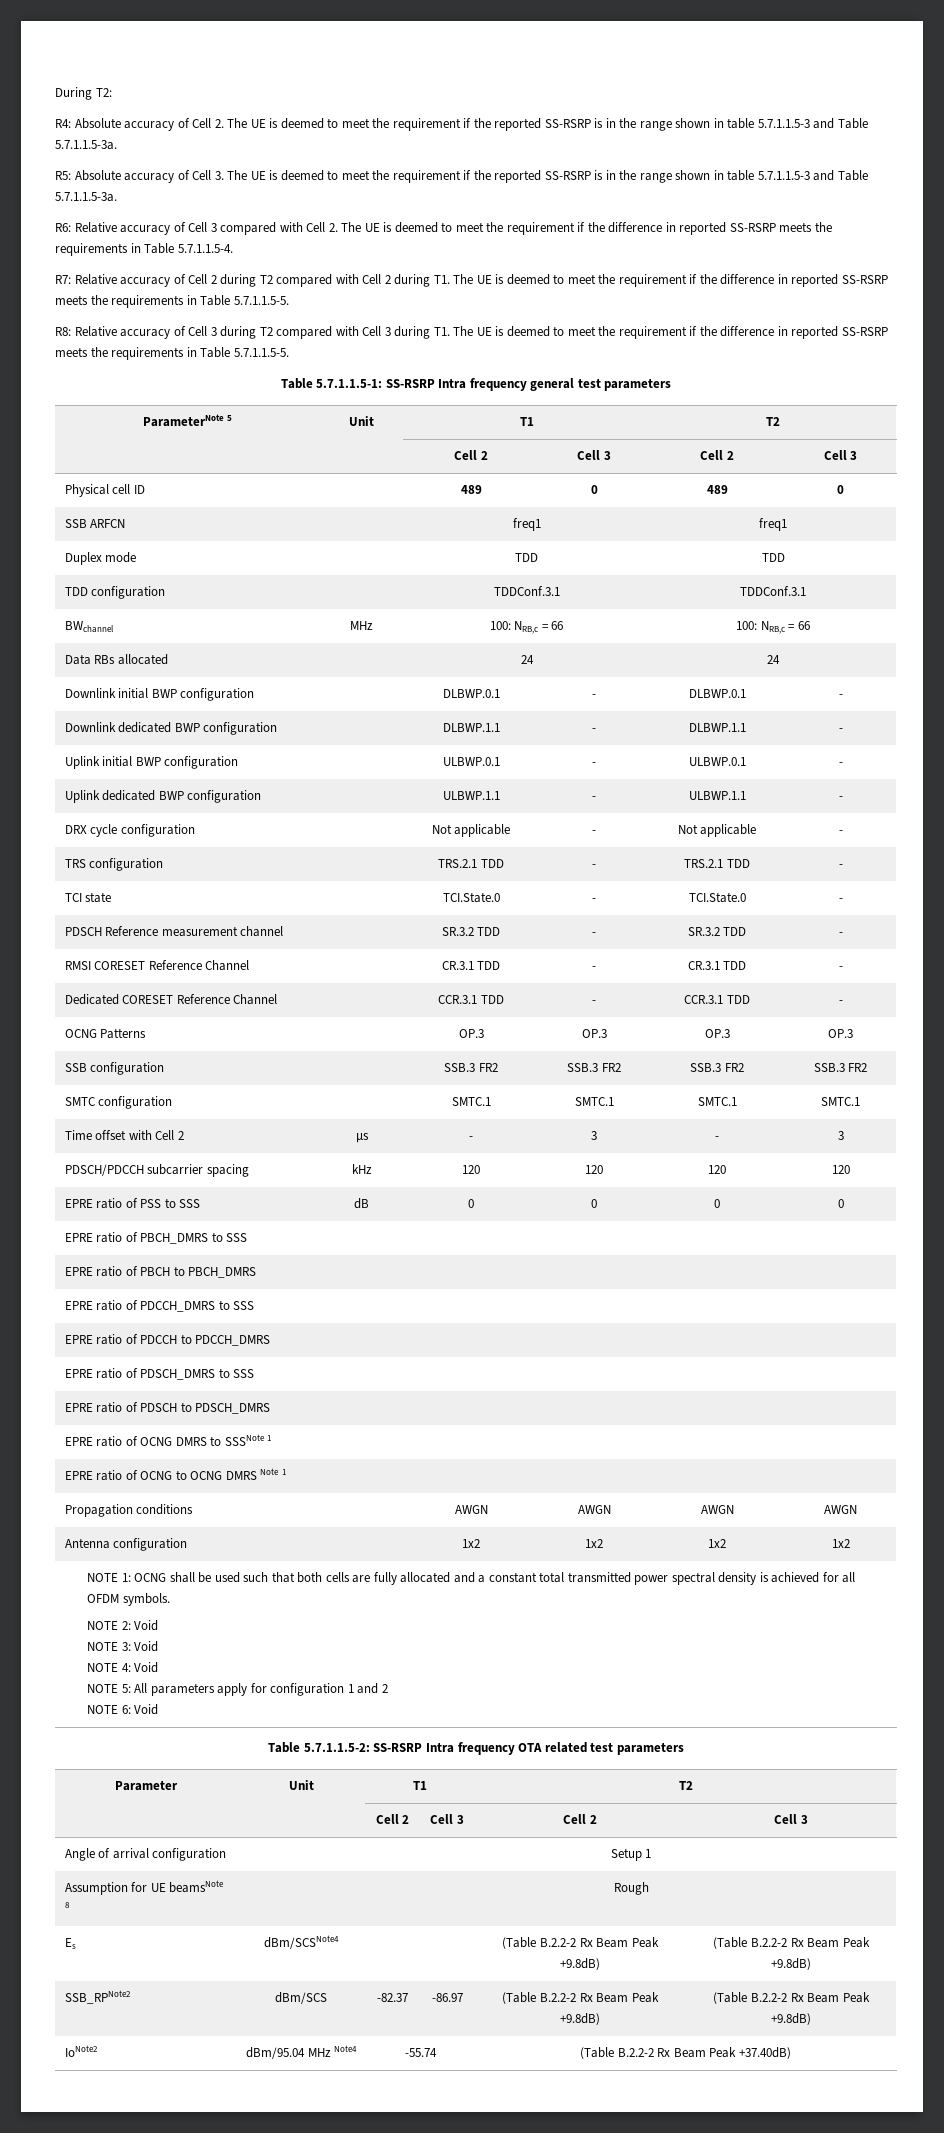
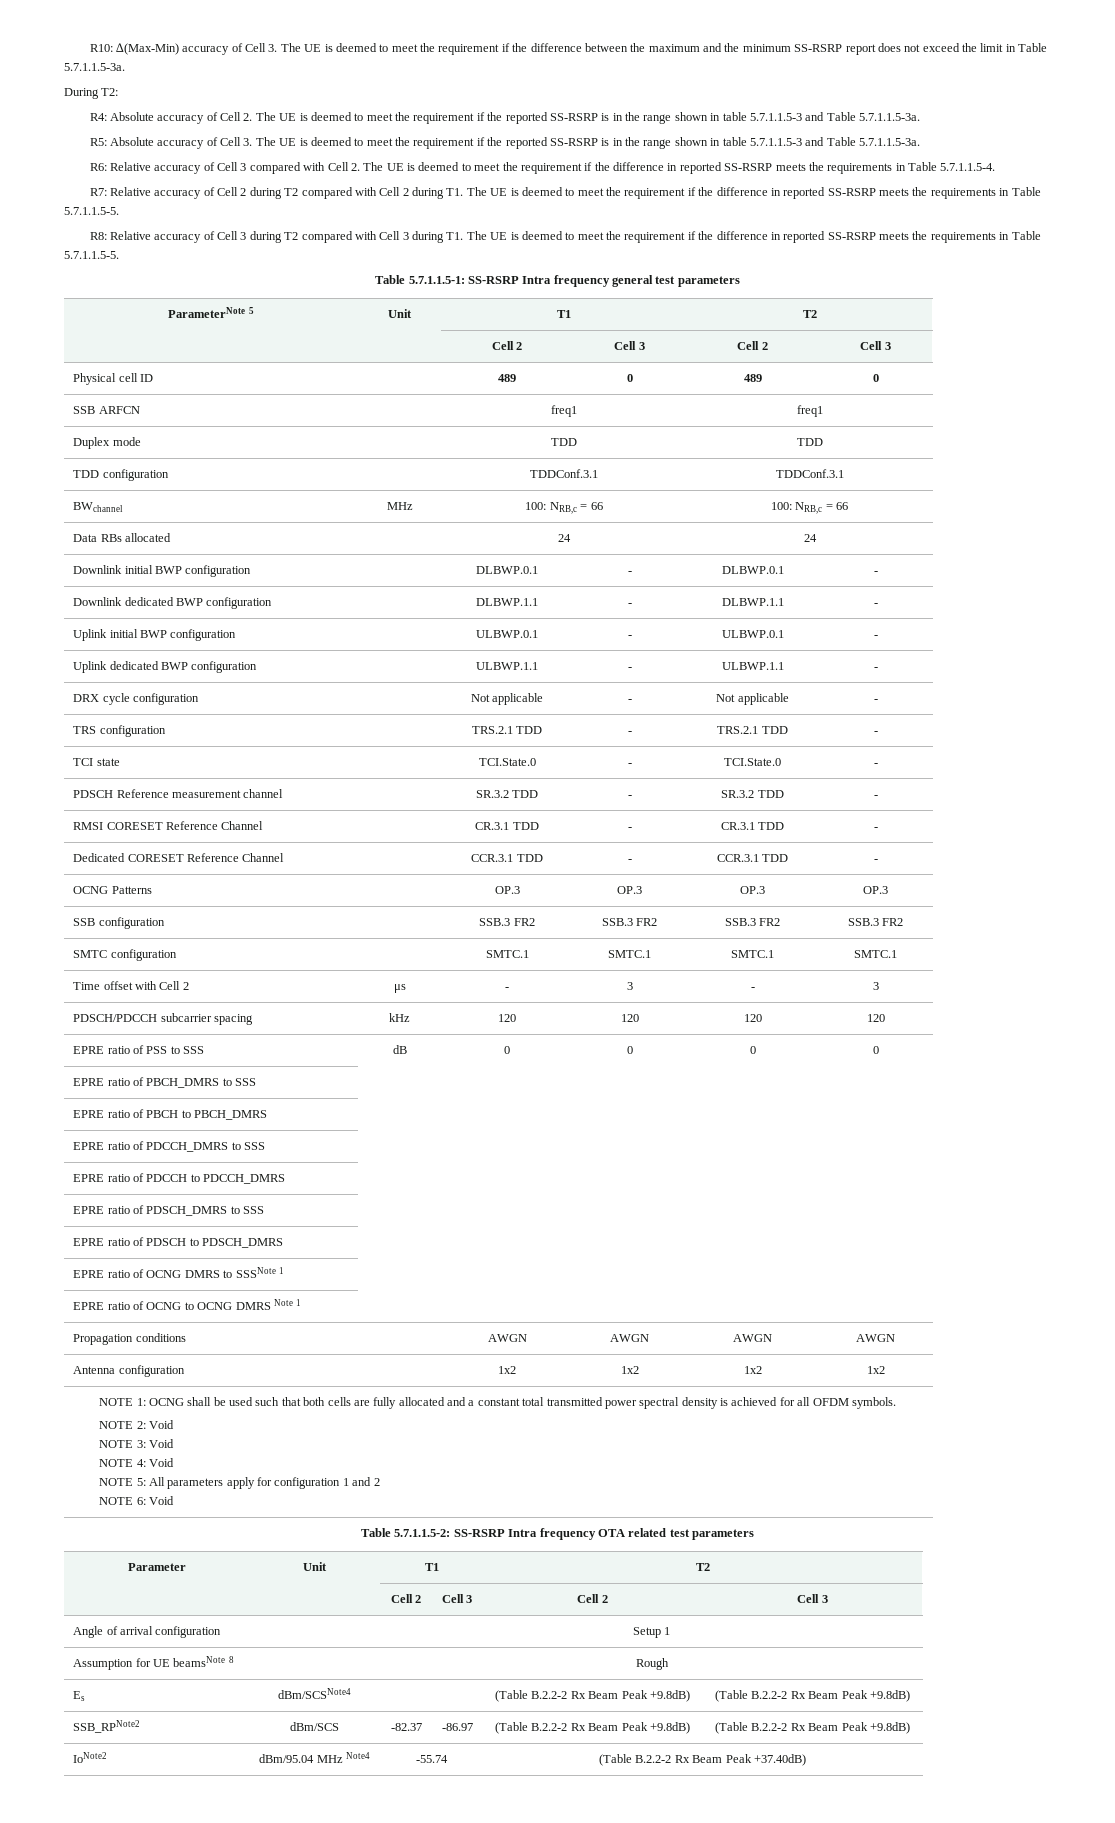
+ R10: ∆(Max-Min) accuracy of Cell 3. The UE is deemed to meet the requirement if the difference between the maximum and the minimum SS-RSRP report does not exceed the limit in Table 5.7.1.1.5-3a.

